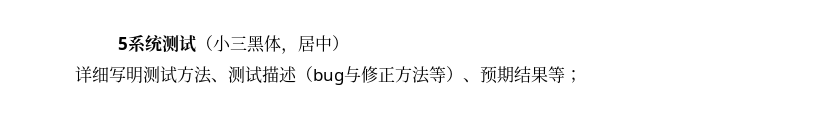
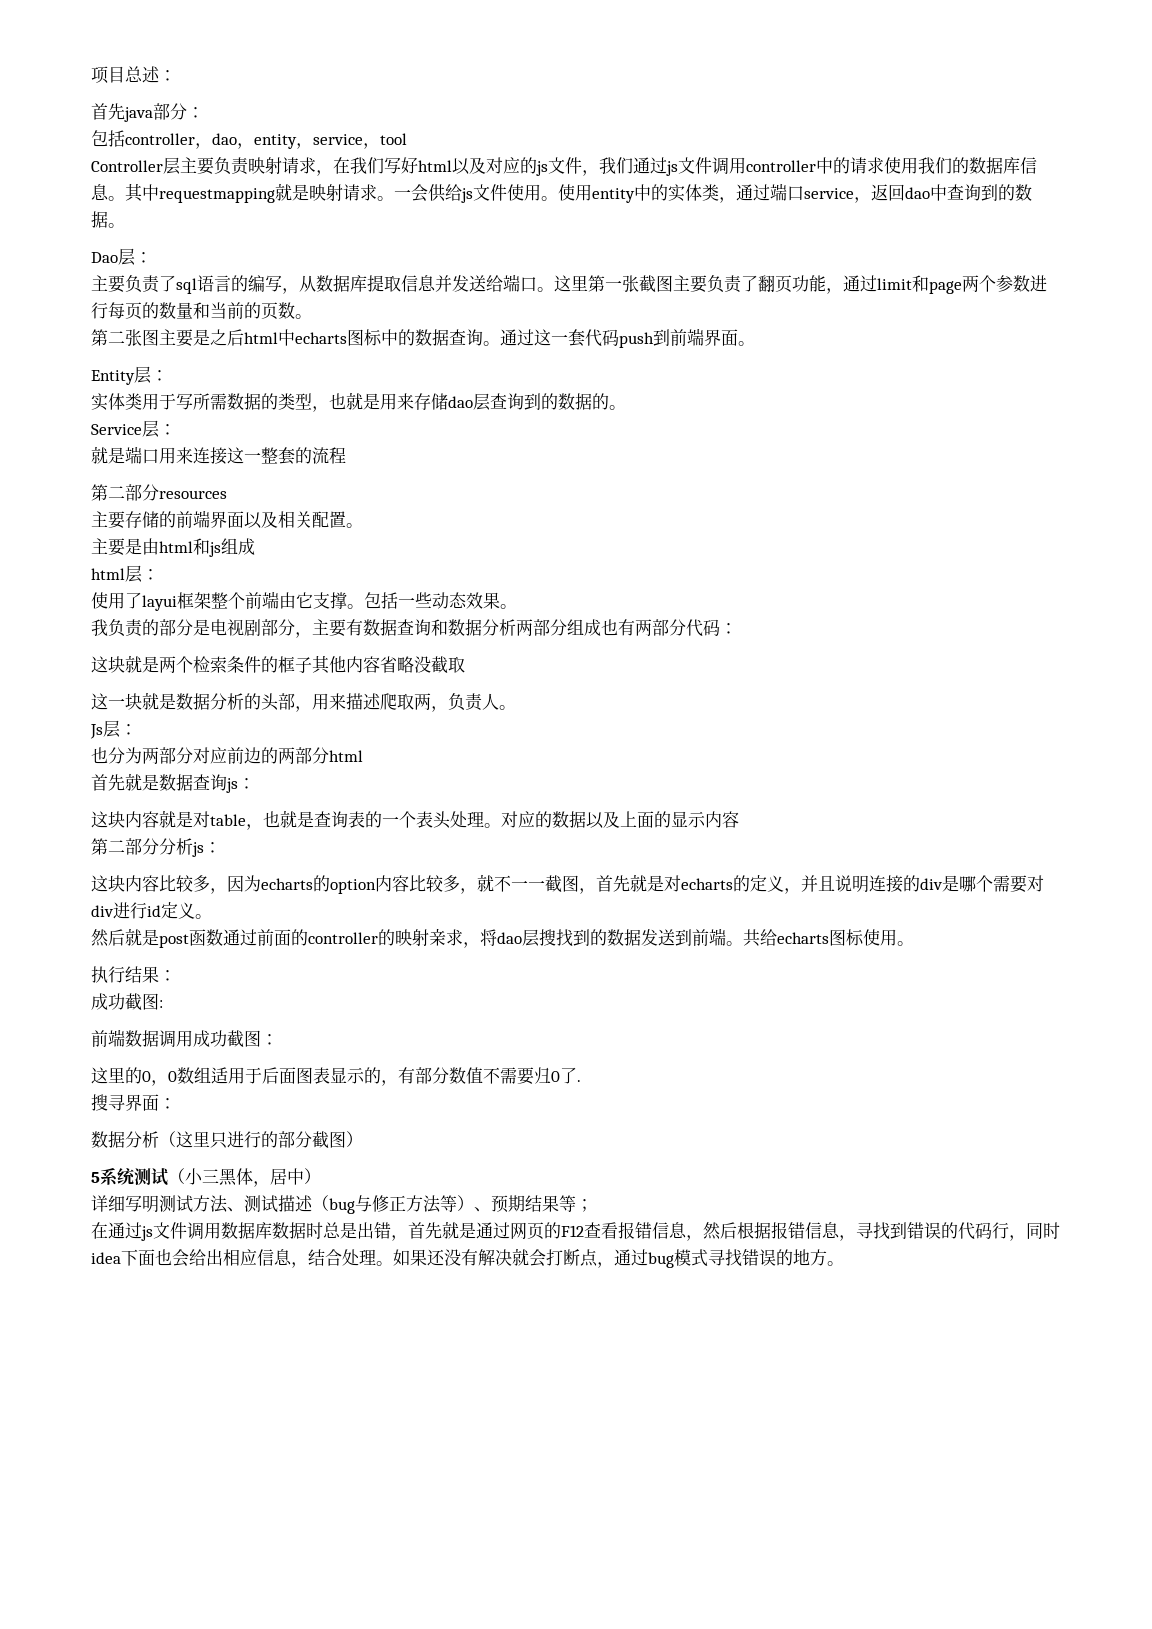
+ 项目总述：
+ 首先java部分：
+ 包括controller，dao，entity，service，tool
+ Controller层主要负责映射请求，在我们写好html以及对应的js文件，我们通过js文件调用controller中的请求使用我们的数据库信息。其中requestmapping就是映射请求。一会供给js文件使用。使用entity中的实体类，通过端口service，返回dao中查询到的数据。
+ Dao层：
+ 主要负责了sql语言的编写，从数据库提取信息并发送给端口。这里第一张截图主要负责了翻页功能，通过limit和page两个参数进行每页的数量和当前的页数。
+ 第二张图主要是之后html中echarts图标中的数据查询。通过这一套代码push到前端界面。
+ Entity层：
+ 实体类用于写所需数据的类型，也就是用来存储dao层查询到的数据的。
+ Service层：
+ 就是端口用来连接这一整套的流程
+ 第二部分resources
+ 主要存储的前端界面以及相关配置。
+ 主要是由html和js组成
+ html层：
+ 使用了layui框架整个前端由它支撑。包括一些动态效果。
+ 我负责的部分是电视剧部分，主要有数据查询和数据分析两部分组成也有两部分代码：
+ 这块就是两个检索条件的框子其他内容省略没截取
+ 这一块就是数据分析的头部，用来描述爬取两，负责人。
+ Js层：
+ 也分为两部分对应前边的两部分html
+ 首先就是数据查询js：
+ 这块内容就是对table，也就是查询表的一个表头处理。对应的数据以及上面的显示内容
+ 第二部分分析js：
+ 这块内容比较多，因为echarts的option内容比较多，就不一一截图，首先就是对echarts的定义，并且说明连接的div是哪个需要对div进行id定义。
+ 然后就是post函数通过前面的controller的映射亲求，将dao层搜找到的数据发送到前端。共给echarts图标使用。
+ 执行结果：
+ 成功截图:
+ 前端数据调用成功截图：
+ 这里的0，0数组适用于后面图表显示的，有部分数值不需要归0了.
+ 搜寻界面：
+ 数据分析（这里只进行的部分截图）
+ 在通过js文件调用数据库数据时总是出错，首先就是通过网页的F12查看报错信息，然后根据报错信息，寻找到错误的代码行，同时idea下面也会给出相应信息，结合处理。如果还没有解决就会打断点，通过bug模式寻找错误的地方。

